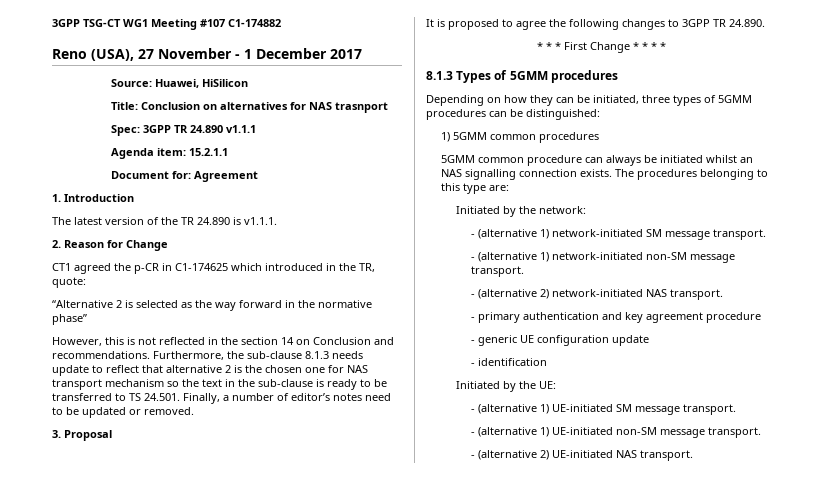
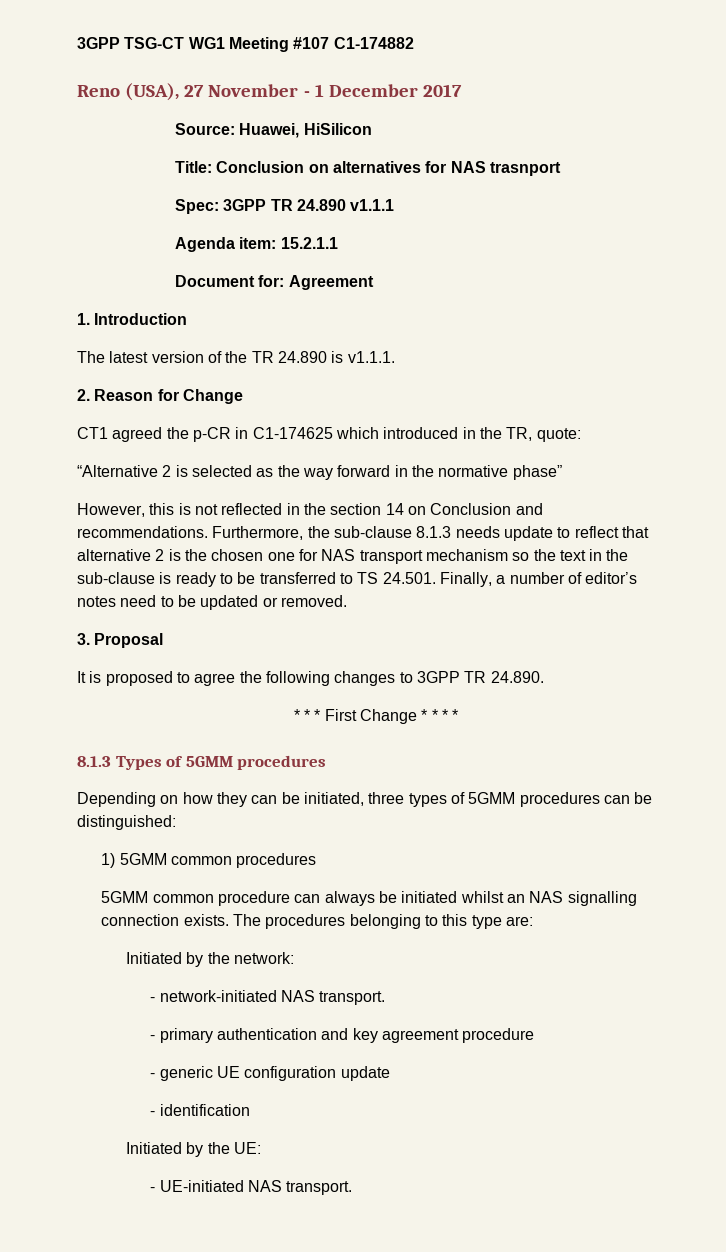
- - (alternative 1) network-initiated SM message transport.
- - (alternative 1) network-initiated non-SM message transport.
- - (alternative 2) network-initiated NAS transport.
+ - network-initiated NAS transport.
- - (alternative 1) UE-initiated SM message transport.
- - (alternative 1) UE-initiated non-SM message transport.
- - (alternative 2) UE-initiated NAS transport.
+ - UE-initiated NAS transport.

